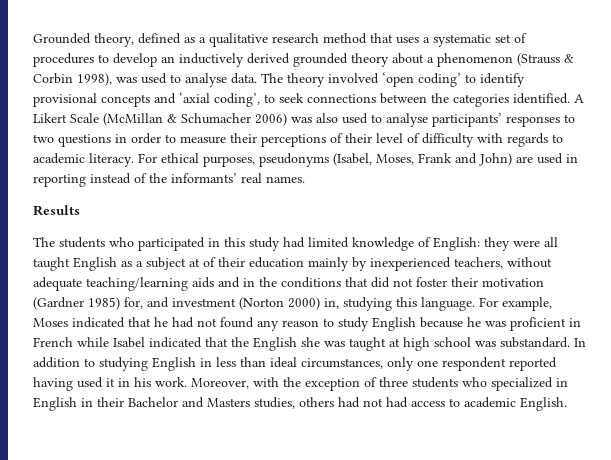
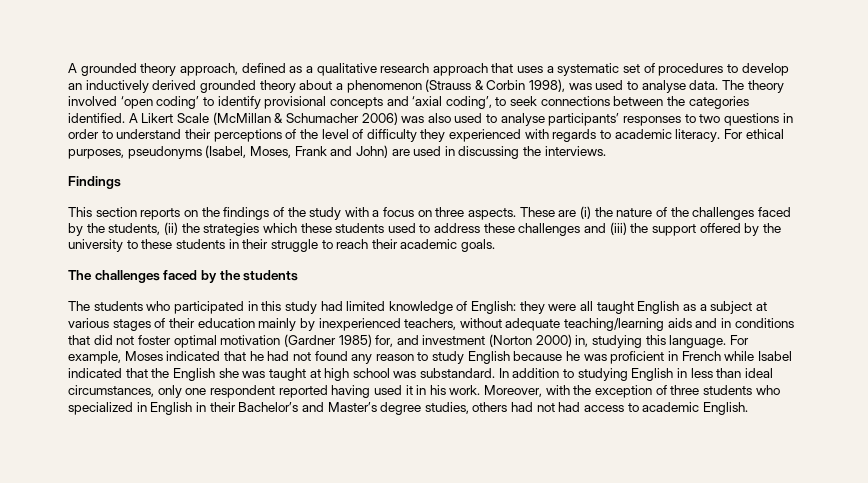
- Grounded theory, defined as a qualitative research method that uses a systematic set of procedures to develop an inductively derived grounded theory about a phenomenon (Strauss & Corbin 1998), was used to analyse data.
+ A grounded theory approach, defined as a qualitative research approach that uses a systematic set of procedures to develop an inductively derived grounded theory about a phenomenon (Strauss & Corbin 1998), was used to analyse data.
- A Likert Scale (McMillan & Schumacher 2006) was also used to analyse participants’ responses to two questions in order to measure their perceptions of their level of difficulty with regards to academic literacy.
+ A Likert Scale (McMillan & Schumacher 2006) was also used to analyse participants’ responses to two questions in order to understand their perceptions of the level of difficulty they experienced with regards to academic literacy.
- For ethical purposes, pseudonyms (Isabel, Moses, Frank and John) are used in reporting instead of the informants’ real names.
- Results
+ For ethical purposes, pseudonyms (Isabel, Moses, Frank and John) are used in discussing the interviews.
+ Findings
+ This section reports on the findings of the study with a focus on three aspects. These are (i) the nature of the challenges faced by the students, (ii) the strategies which these students used to address these challenges and (iii) the support offered by the university to these students in their struggle to reach their academic goals.
+ The challenges faced by the students
- The students who participated in this study had limited knowledge of English: they were all taught English as a subject at of their education mainly by inexperienced teachers, without adequate teaching/learning aids and in the conditions that did not foster their motivation (Gardner 1985) for, and investment (Norton 2000) in, studying this language.
+ The students who participated in this study had limited knowledge of English: they were all taught English as a subject at various stages of their education mainly by inexperienced teachers, without adequate teaching/learning aids and in conditions that did not foster optimal motivation (Gardner 1985) for, and investment (Norton 2000) in, studying this language.
- Moreover, with the exception of three students who specialized in English in their Bachelor and Masters studies, others had not had access to academic English.
+ Moreover, with the exception of three students who specialized in English in their Bachelor’s and Master’s degree studies, others had not had access to academic English.

